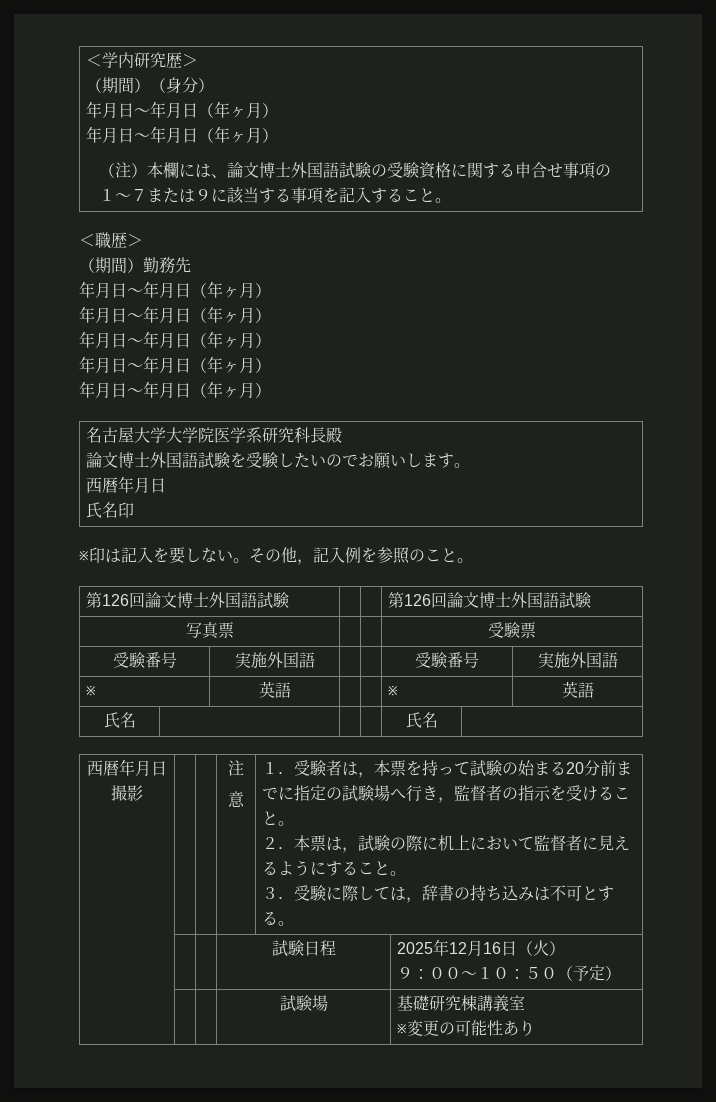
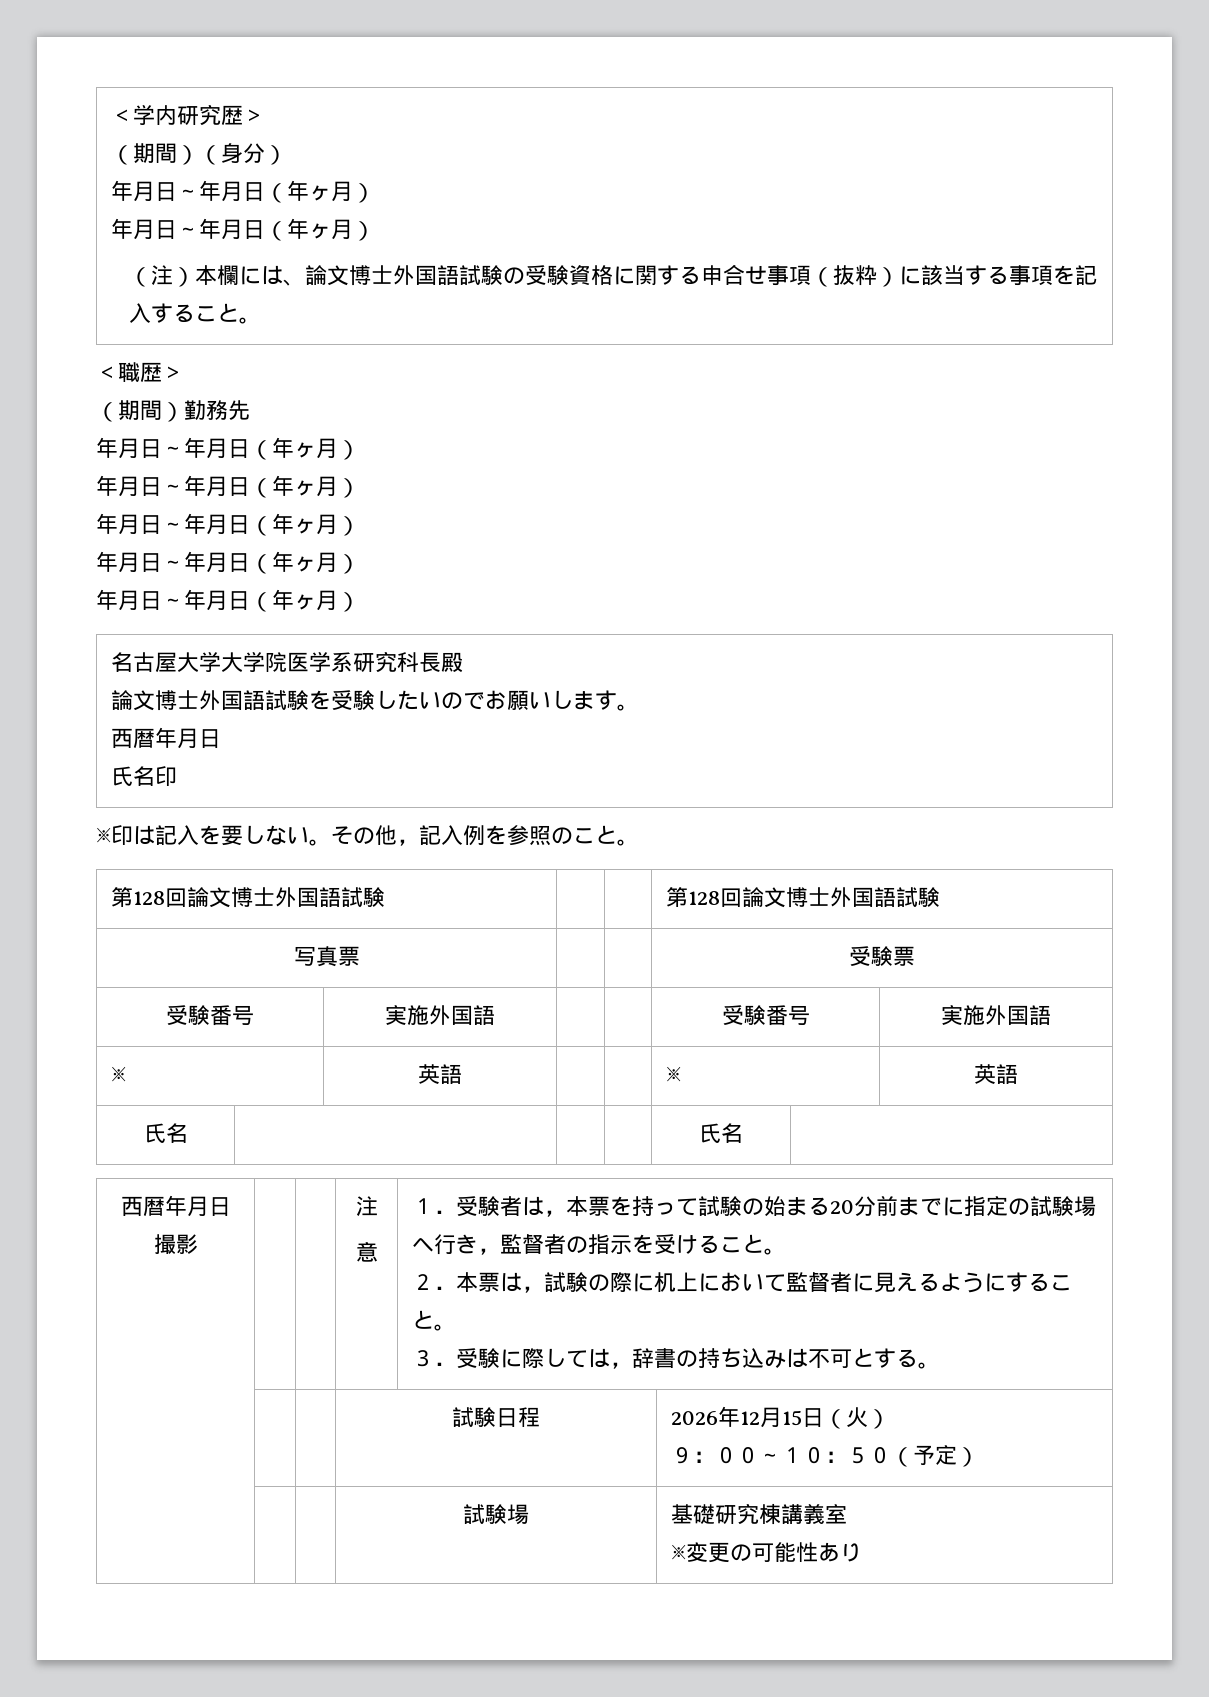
- （注）本欄には、論文博士外国語試験の受験資格に関する申合せ事項の
- １～７または９に該当する事項を記入すること。
+ （注）本欄には、論文博士外国語試験の受験資格に関する申合せ事項（抜粋）に該当する事項を記入すること。
- 第126回論文博士外国語試験 | | | 第126回論文博士外国語試験
+ 第128回論文博士外国語試験 | | | 第128回論文博士外国語試験
- | | | 試験日程 | 2025年12月16日（火）
+ | | | 試験日程 | 2026年12月15日（火）

